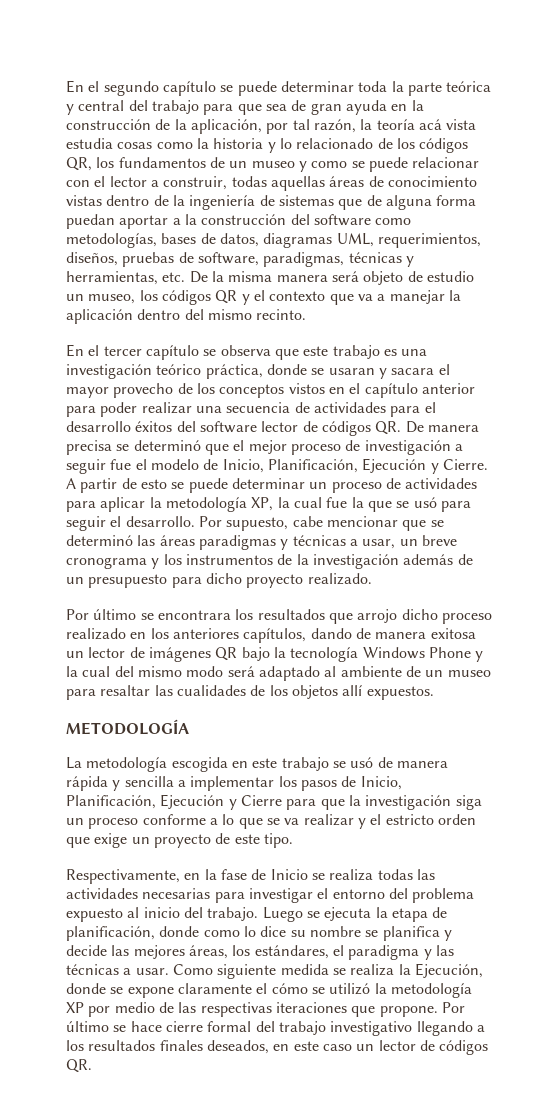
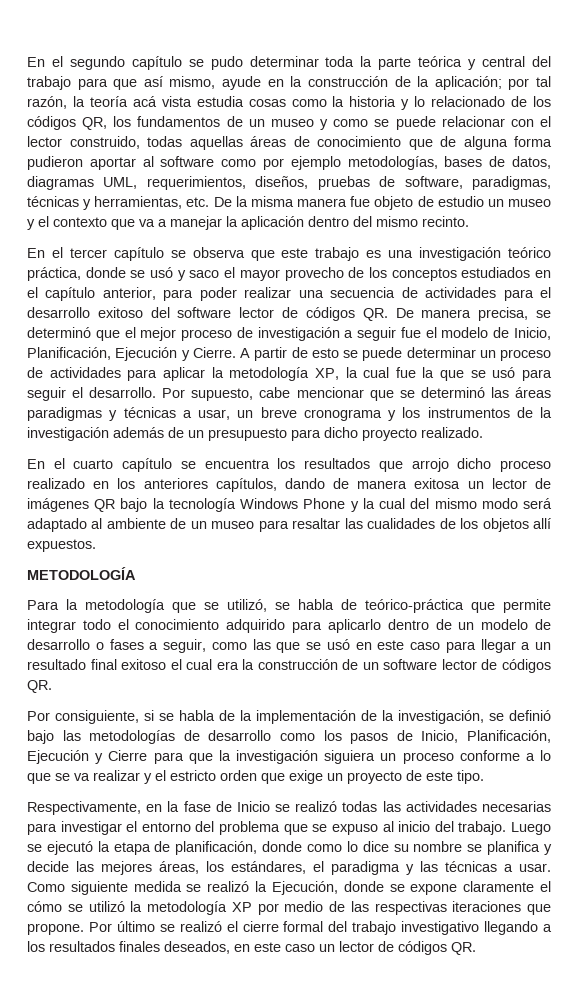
- En el segundo capítulo se puede determinar toda la parte teórica y central del trabajo para que sea de gran ayuda en la construcción de la aplicación, por tal razón, la teoría acá vista estudia cosas como la historia y lo relacionado de los códigos QR, los fundamentos de un museo y como se puede relacionar con el lector a construir, todas aquellas áreas de conocimiento vistas dentro de la ingeniería de sistemas que de alguna forma puedan aportar a la construcción del software como metodologías, bases de datos, diagramas UML, requerimientos, diseños, pruebas de software, paradigmas, técnicas y herramientas, etc. De la misma manera será objeto de estudio un museo, los códigos QR y el contexto que va a manejar la aplicación dentro del mismo recinto.
+ En el segundo capítulo se pudo determinar toda la parte teórica y central del trabajo para que así mismo, ayude en la construcción de la aplicación; por tal razón, la teoría acá vista estudia cosas como la historia y lo relacionado de los códigos QR, los fundamentos de un museo y como se puede relacionar con el lector construido, todas aquellas áreas de conocimiento que de alguna forma pudieron aportar al software como por ejemplo metodologías, bases de datos, diagramas UML, requerimientos, diseños, pruebas de software, paradigmas, técnicas y herramientas, etc. De la misma manera fue objeto de estudio un museo y el contexto que va a manejar la aplicación dentro del mismo recinto.
- En el tercer capítulo se observa que este trabajo es una investigación teórico práctica, donde se usaran y sacara el mayor provecho de los conceptos vistos en el capítulo anterior para poder realizar una secuencia de actividades para el desarrollo éxitos del software lector de códigos QR. De manera precisa se determinó que el mejor proceso de investigación a seguir fue el modelo de Inicio, Planificación, Ejecución y Cierre.
+ En el tercer capítulo se observa que este trabajo es una investigación teórico práctica, donde se usó y saco el mayor provecho de los conceptos estudiados en el capítulo anterior, para poder realizar una secuencia de actividades para el desarrollo exitoso del software lector de códigos QR. De manera precisa, se determinó que el mejor proceso de investigación a seguir fue el modelo de Inicio, Planificación, Ejecución y Cierre.
- Por último se encontrara los resultados que arrojo dicho proceso realizado en los anteriores capítulos, dando de manera exitosa un lector de imágenes QR bajo la tecnología Windows Phone y la cual del mismo modo será adaptado al ambiente de un museo para resaltar las cualidades de los objetos allí expuestos.
+ En el cuarto capítulo se encuentra los resultados que arrojo dicho proceso realizado en los anteriores capítulos, dando de manera exitosa un lector de imágenes QR bajo la tecnología Windows Phone y la cual del mismo modo será adaptado al ambiente de un museo para resaltar las cualidades de los objetos allí expuestos.
- La metodología escogida en este trabajo se usó de manera rápida y sencilla a implementar los pasos de Inicio, Planificación, Ejecución y Cierre para que la investigación siga un proceso conforme a lo que se va realizar y el estricto orden que exige un proyecto de este tipo.
+ Para la metodología que se utilizó, se habla de teórico-práctica que permite integrar todo el conocimiento adquirido para aplicarlo dentro de un modelo de desarrollo o fases a seguir, como las que se usó en este caso para llegar a un resultado final exitoso el cual era la construcción de un software lector de códigos QR.
+ Por consiguiente, si se habla de la implementación de la investigación, se definió bajo las metodologías de desarrollo como los pasos de Inicio, Planificación, Ejecución y Cierre para que la investigación siguiera un proceso conforme a lo que se va realizar y el estricto orden que exige un proyecto de este tipo.
- Respectivamente, en la fase de Inicio se realiza todas las actividades necesarias para investigar el entorno del problema expuesto al inicio del trabajo.
+ Respectivamente, en la fase de Inicio se realizó todas las actividades necesarias para investigar el entorno del problema que se expuso al inicio del trabajo.
- Luego se ejecuta la etapa de planificación, donde como lo dice su nombre se planifica y decide las mejores áreas, los estándares, el paradigma y las técnicas a usar.
+ Luego se ejecutó la etapa de planificación, donde como lo dice su nombre se planifica y decide las mejores áreas, los estándares, el paradigma y las técnicas a usar.
- Como siguiente medida se realiza la Ejecución, donde se expone claramente el cómo se utilizó la metodología XP por medio de las respectivas iteraciones que propone.
+ Como siguiente medida se realizó la Ejecución, donde se expone claramente el cómo se utilizó la metodología XP por medio de las respectivas iteraciones que propone.
- Por último se hace cierre formal del trabajo investigativo llegando a los resultados finales deseados, en este caso un lector de códigos QR.
+ Por último se realizó el cierre formal del trabajo investigativo llegando a los resultados finales deseados, en este caso un lector de códigos QR.

